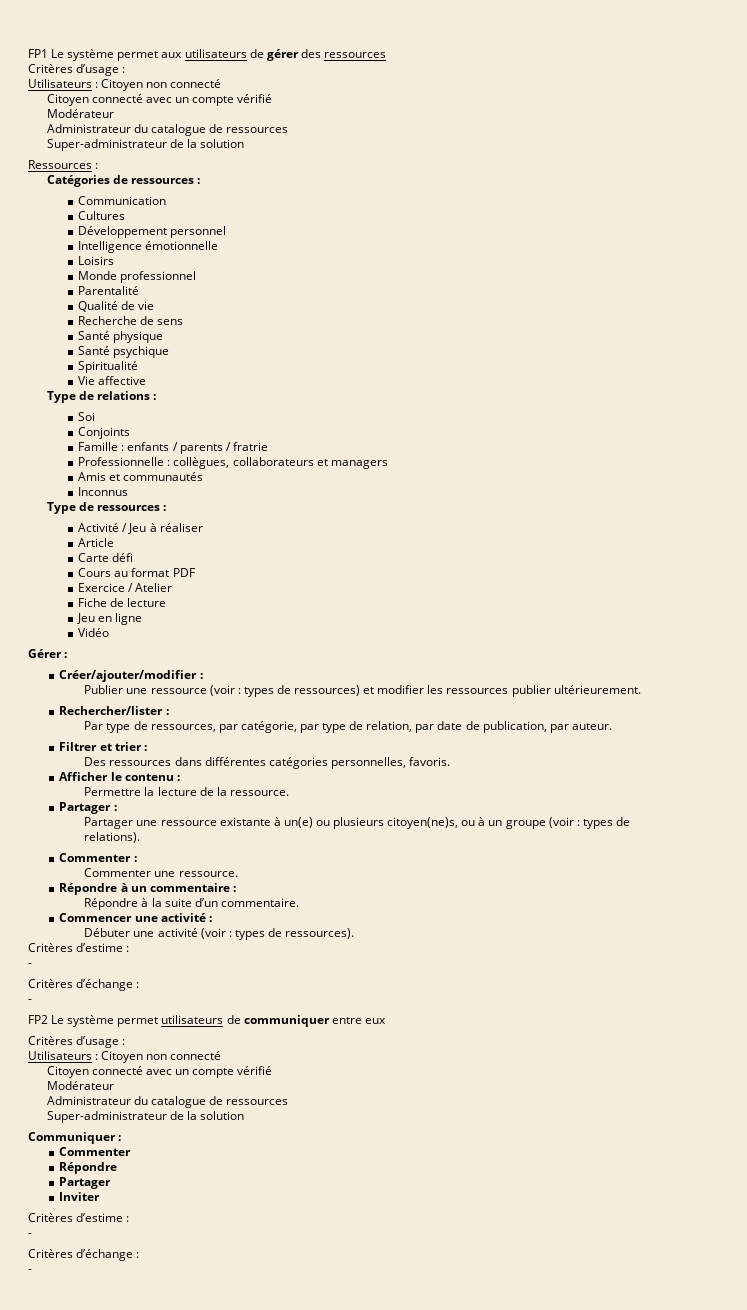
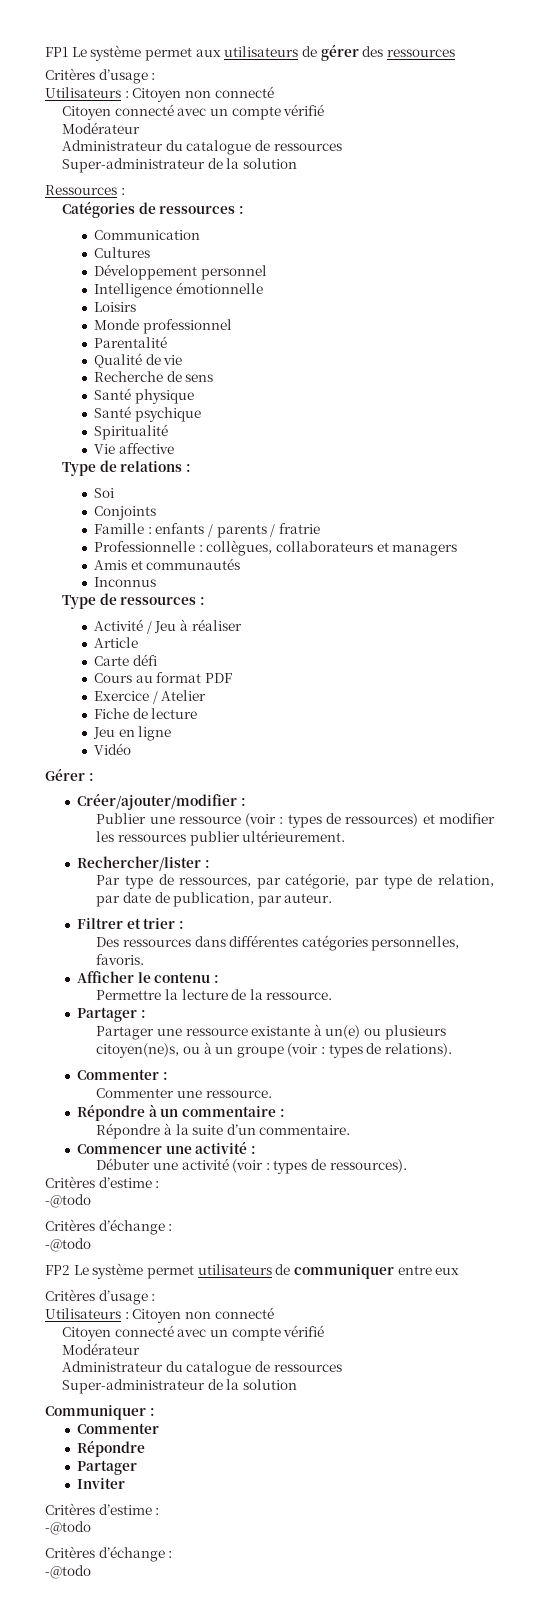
  Débuter une activité (voir : types de ressources).
  Critères d’estime :
- -
+ -@todo
  Critères d’échange :
- -
+ -@todo
  Inviter
  Critères d’estime :
- -
+ -@todo
  Critères d’échange :
- -
+ -@todo

